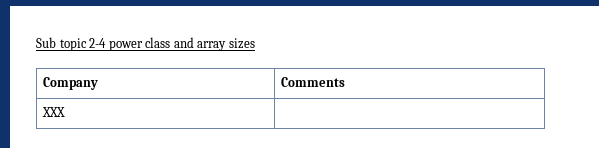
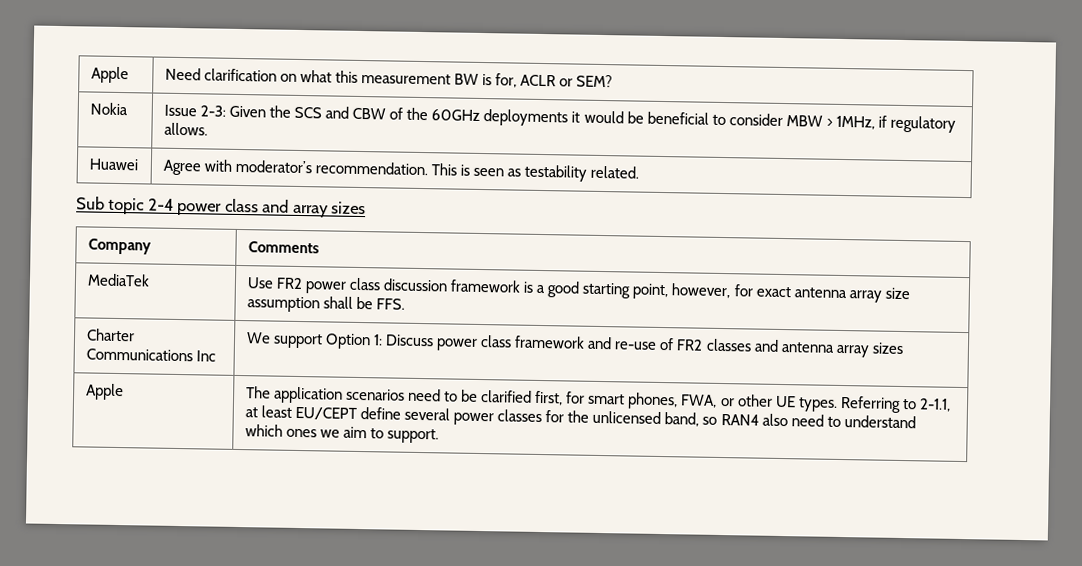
+ Apple | Need clarification on what this measurement BW is for, ACLR or SEM?
+ Nokia | Issue 2-3: Given the SCS and CBW of the 60GHz deployments it would be beneficial to consider MBW > 1MHz, if regulatory allows.
+ Huawei | Agree with moderator’s recommendation. This is seen as testability related.
- XXX |
+ MediaTek | Use FR2 power class discussion framework is a good starting point, however, for exact antenna array size assumption shall be FFS.
+ Charter Communications Inc | We support Option 1: Discuss power class framework and re-use of FR2 classes and antenna array sizes
+ Apple | The application scenarios need to be clarified first, for smart phones, FWA, or other UE types. Referring to 2-1.1, at least EU/CEPT define several power classes for the unlicensed band, so RAN4 also need to understand which ones we aim to support.

